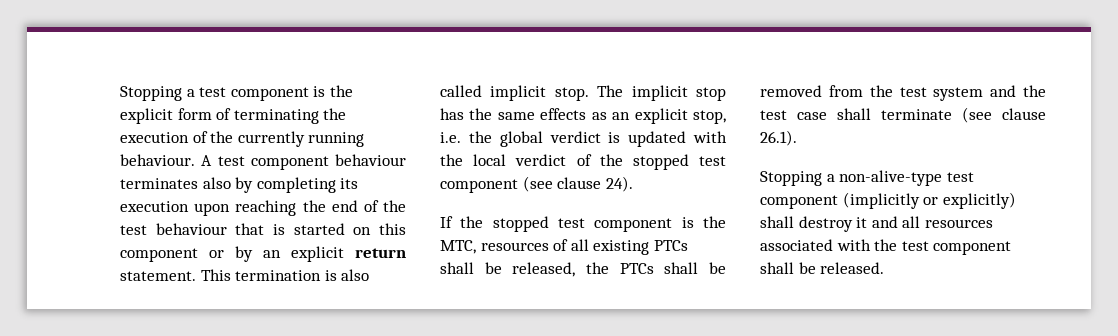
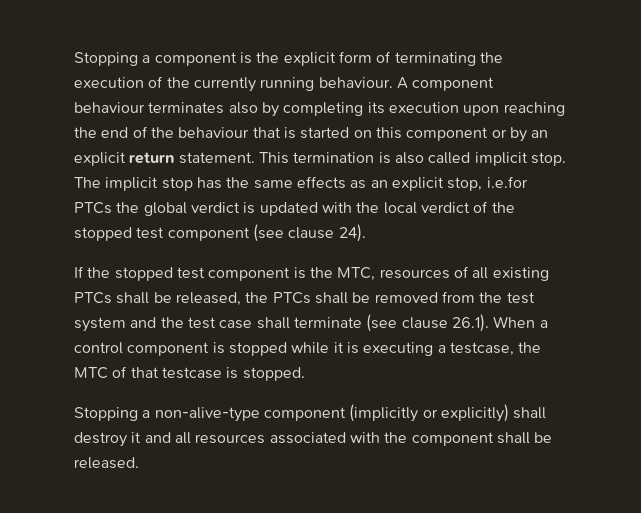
- Stopping a test component is the explicit form of terminating the execution of the currently running behaviour.
+ Stopping a component is the explicit form of terminating the execution of the currently running behaviour.
- A test component behaviour terminates also by completing its execution upon reaching the end of the test behaviour that is started on this component or by an explicit return statement.
+ A component behaviour terminates also by completing its execution upon reaching the end of the behaviour that is started on this component or by an explicit return statement.
- The implicit stop has the same effects as an explicit stop, i.e. the global verdict is updated with the local verdict of the stopped test component (see clause 24).
+ The implicit stop has the same effects as an explicit stop, i.e.for PTCs the global verdict is updated with the local verdict of the stopped test component (see clause 24).
- If the stopped test component is the MTC, resources of all existing PTCs shall be released, the PTCs shall be removed from the test system and the test case shall terminate (see clause 26.1).
+ If the stopped test component is the MTC, resources of all existing PTCs shall be released, the PTCs shall be removed from the test system and the test case shall terminate (see clause 26.1). When a control component is stopped while it is executing a testcase, the MTC of that testcase is stopped.
- Stopping a non-alive-type test component (implicitly or explicitly) shall destroy it and all resources associated with the test component shall be released.
+ Stopping a non-alive-type component (implicitly or explicitly) shall destroy it and all resources associated with the component shall be released.

